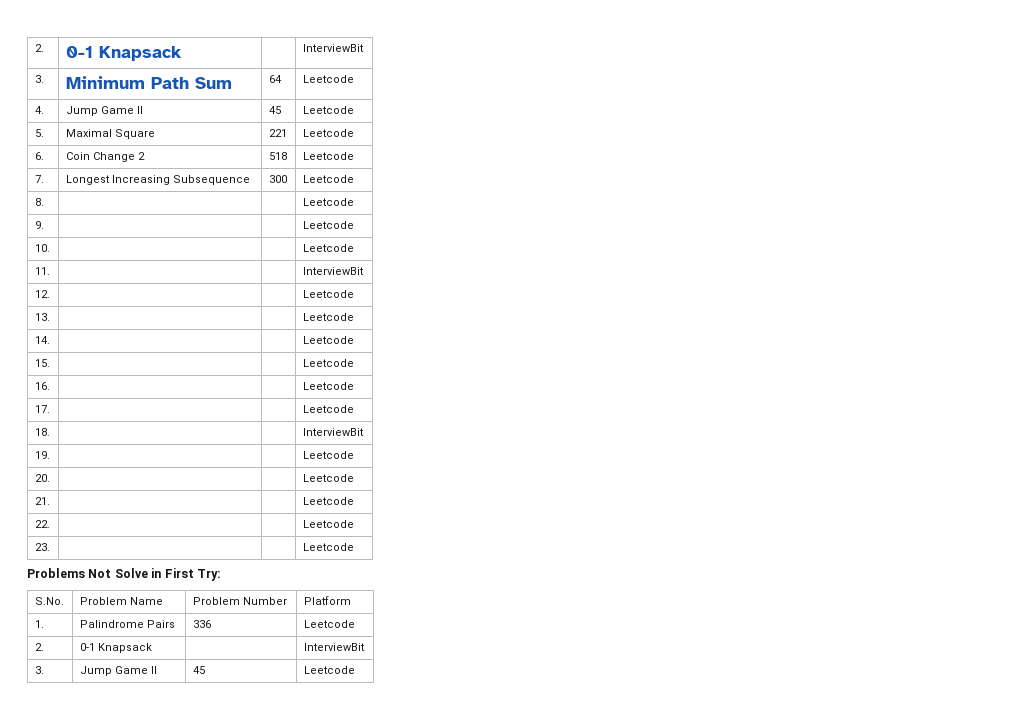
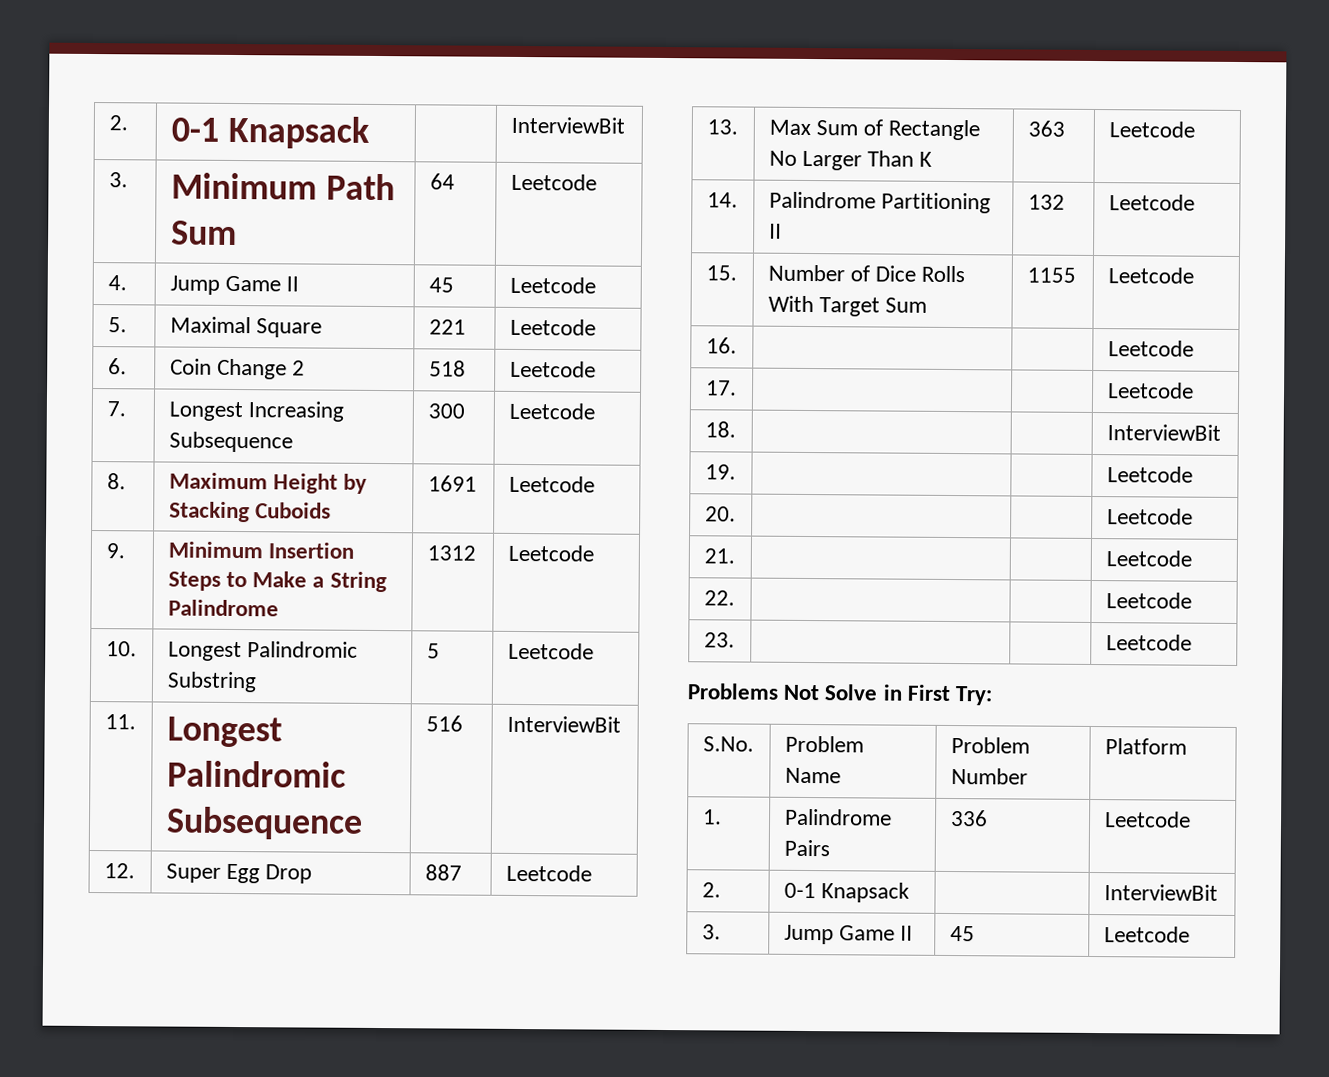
- 8. | | | Leetcode
- 9. | | | Leetcode
- 10. | | | Leetcode
- 11. | | | InterviewBit
- 12. | | | Leetcode
- 13. | | | Leetcode
- 14. | | | Leetcode
- 15. | | | Leetcode
+ 8. | Maximum Height by Stacking Cuboids | 1691 | Leetcode
+ 9. | Minimum Insertion Steps to Make a String Palindrome | 1312 | Leetcode
+ 10. | Longest Palindromic Substring | 5 | Leetcode
+ 11. | Longest Palindromic Subsequence | 516 | InterviewBit
+ 12. | Super Egg Drop | 887 | Leetcode
+ 13. | Max Sum of Rectangle No Larger Than K | 363 | Leetcode
+ 14. | Palindrome Partitioning II | 132 | Leetcode
+ 15. | Number of Dice Rolls With Target Sum | 1155 | Leetcode

